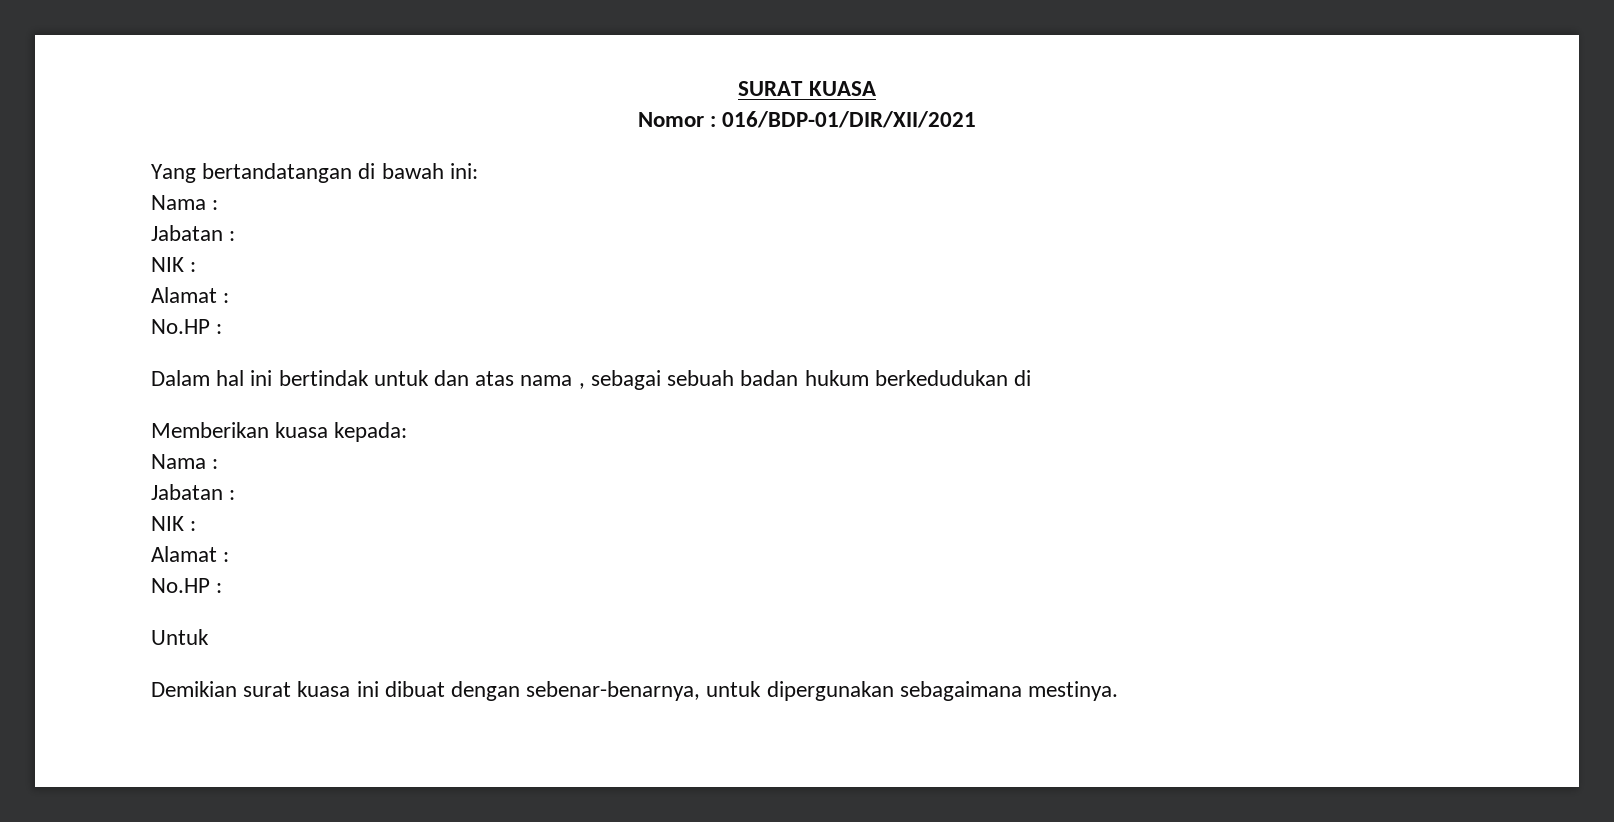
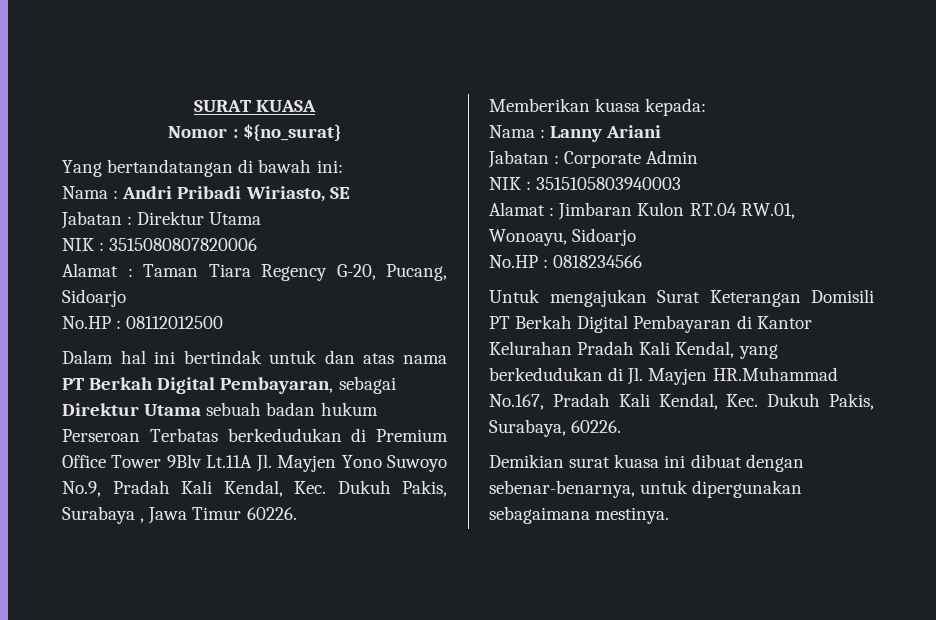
- Nomor : 016/BDP-01/DIR/XII/2021
+ Nomor : ${no_surat}
  Yang bertandatangan di bawah ini:
- Nama :
- Jabatan :
- NIK :
- Alamat :
- No.HP :
+ Nama : Andri Pribadi Wiriasto, SE
+ Jabatan : Direktur Utama
+ NIK : 3515080807820006
+ Alamat : Taman Tiara Regency G-20, Pucang, Sidoarjo
+ No.HP : 08112012500
- Dalam hal ini bertindak untuk dan atas nama , sebagai sebuah badan hukum berkedudukan di
+ Dalam hal ini bertindak untuk dan atas nama PT Berkah Digital Pembayaran, sebagai Direktur Utama sebuah badan hukum Perseroan Terbatas berkedudukan di Premium Office Tower 9Blv Lt.11A Jl. Mayjen Yono Suwoyo No.9, Pradah Kali Kendal, Kec. Dukuh Pakis, Surabaya , Jawa Timur 60226.
  Memberikan kuasa kepada:
- Nama :
- Jabatan :
- NIK :
- Alamat :
- No.HP :
+ Nama : Lanny Ariani
+ Jabatan : Corporate Admin
+ NIK : 3515105803940003
+ Alamat : Jimbaran Kulon RT.04 RW.01, Wonoayu, Sidoarjo
+ No.HP : 0818234566
- Untuk
+ Untuk mengajukan Surat Keterangan Domisili PT Berkah Digital Pembayaran di Kantor Kelurahan Pradah Kali Kendal, yang berkedudukan di Jl. Mayjen HR.Muhammad No.167, Pradah Kali Kendal, Kec. Dukuh Pakis, Surabaya, 60226.

